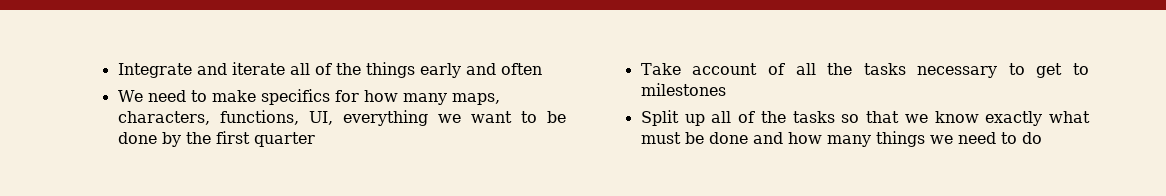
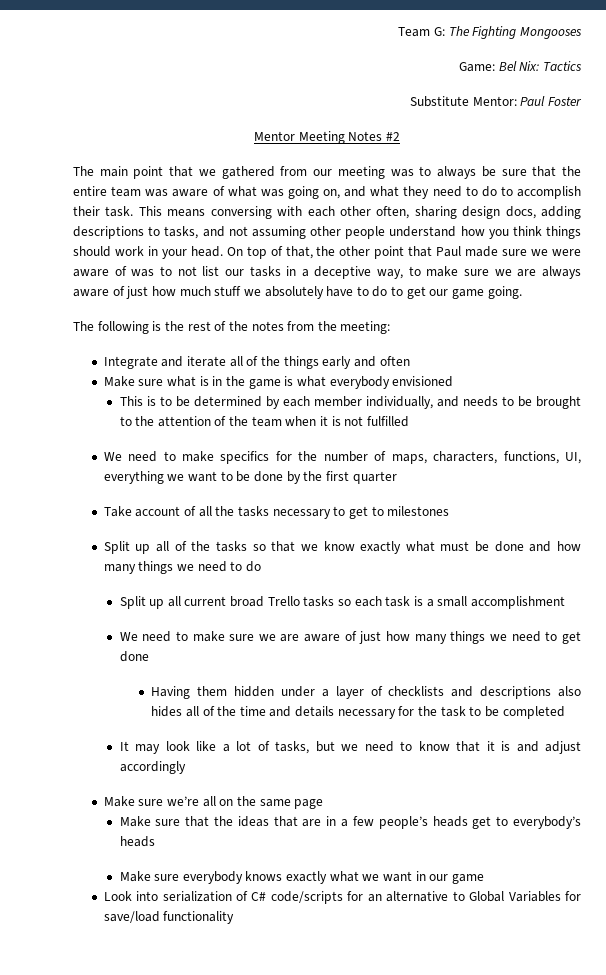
+ Team G: The Fighting Mongooses
+ Game: Bel Nix: Tactics
+ Substitute Mentor: Paul Foster
+ Mentor Meeting Notes #2
+ The main point that we gathered from our meeting was to always be sure that the entire team was aware of what was going on, and what they need to do to accomplish their task. This means conversing with each other often, sharing design docs, adding descriptions to tasks, and not assuming other people understand how you think things should work in your head. On top of that, the other point that Paul made sure we were aware of was to not list our tasks in a deceptive way, to make sure we are always aware of just how much stuff we absolutely have to do to get our game going.
+ The following is the rest of the notes from the meeting:
+ Make sure what is in the game is what everybody envisioned
+ This is to be determined by each member individually, and needs to be brought to the attention of the team when it is not fulfilled
- We need to make specifics for how many maps, characters, functions, UI, everything we want to be done by the first quarter
+ We need to make specifics for the number of maps, characters, functions, UI, everything we want to be done by the first quarter
+ Split up all current broad Trello tasks so each task is a small accomplishment
+ We need to make sure we are aware of just how many things we need to get done
+ Having them hidden under a layer of checklists and descriptions also hides all of the time and details necessary for the task to be completed
+ It may look like a lot of tasks, but we need to know that it is and adjust accordingly
+ Make sure we’re all on the same page
+ Make sure that the ideas that are in a few people’s heads get to everybody’s heads
+ Make sure everybody knows exactly what we want in our game
+ Look into serialization of C# code/scripts for an alternative to Global Variables for save/load functionality

